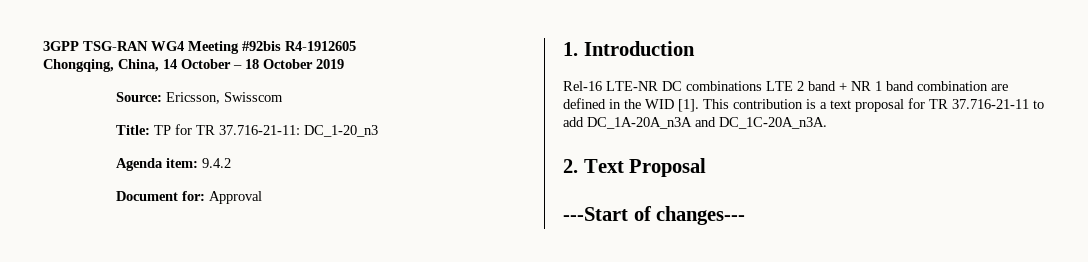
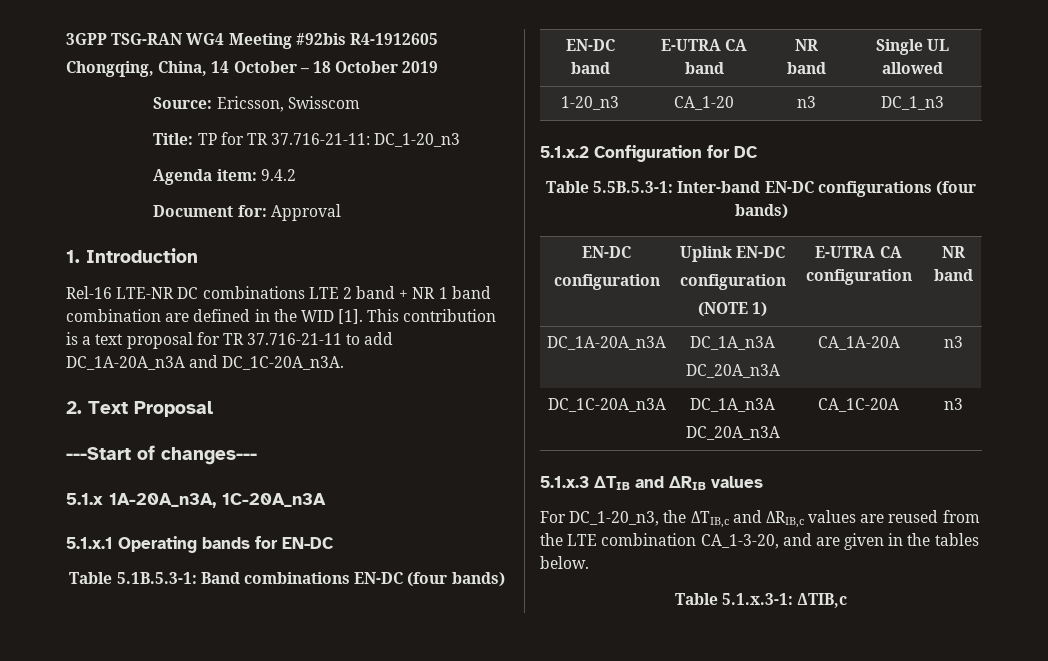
+ 5.1.x 1A-20A_n3A, 1C-20A_n3A
+ 5.1.x.1 Operating bands for EN-DC
+ Table 5.1B.5.3-1: Band combinations EN-DC (four bands)
+ EN-DC band | E-UTRA CA band | NR band | Single UL allowed
+ 1-20_n3 | CA_1-20 | n3 | DC_1_n3
+ 5.1.x.2 Configuration for DC
+ Table 5.5B.5.3-1: Inter-band EN-DC configurations (four bands)
+ EN-DC
+ configuration | Uplink EN-DC
+ configuration
+ (NOTE 1) | E-UTRA CA configuration | NR band
+ DC_1A-20A_n3A | DC_1A_n3A
+ DC_20A_n3A | CA_1A-20A | n3
+ DC_1C-20A_n3A | DC_1A_n3A
+ DC_20A_n3A | CA_1C-20A | n3
+ 5.1.x.3 ∆TIB and ∆RIB values
+ For DC_1-20_n3, the ΔTIB,c and ΔRIB,c values are reused from the LTE combination CA_1-3-20, and are given in the tables below.
+ Table 5.1.x.3-1: ΔTIB,c

